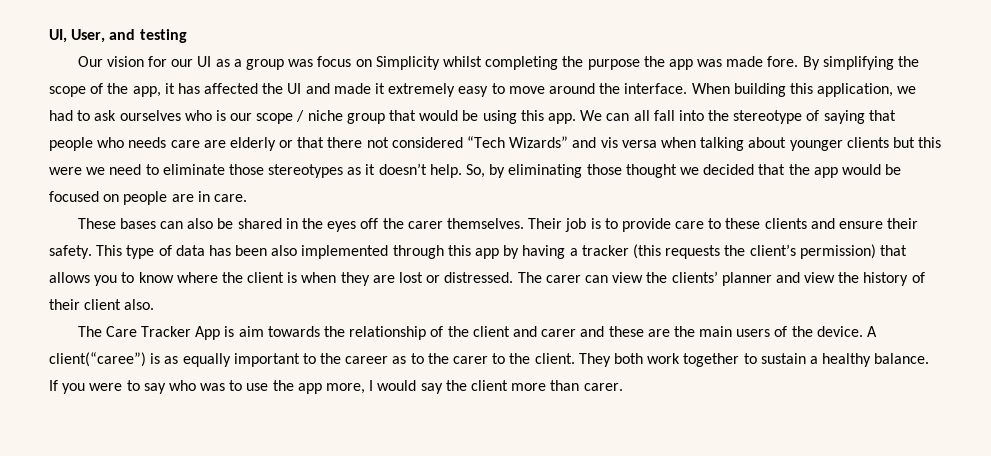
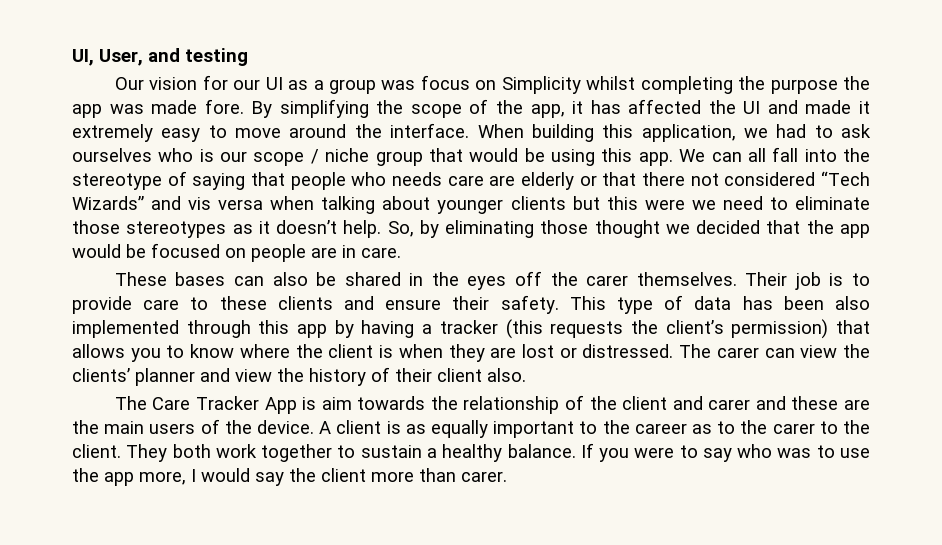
- A client(“caree”) is as equally important to the career as to the carer to the client.
+ A client is as equally important to the career as to the carer to the client.

